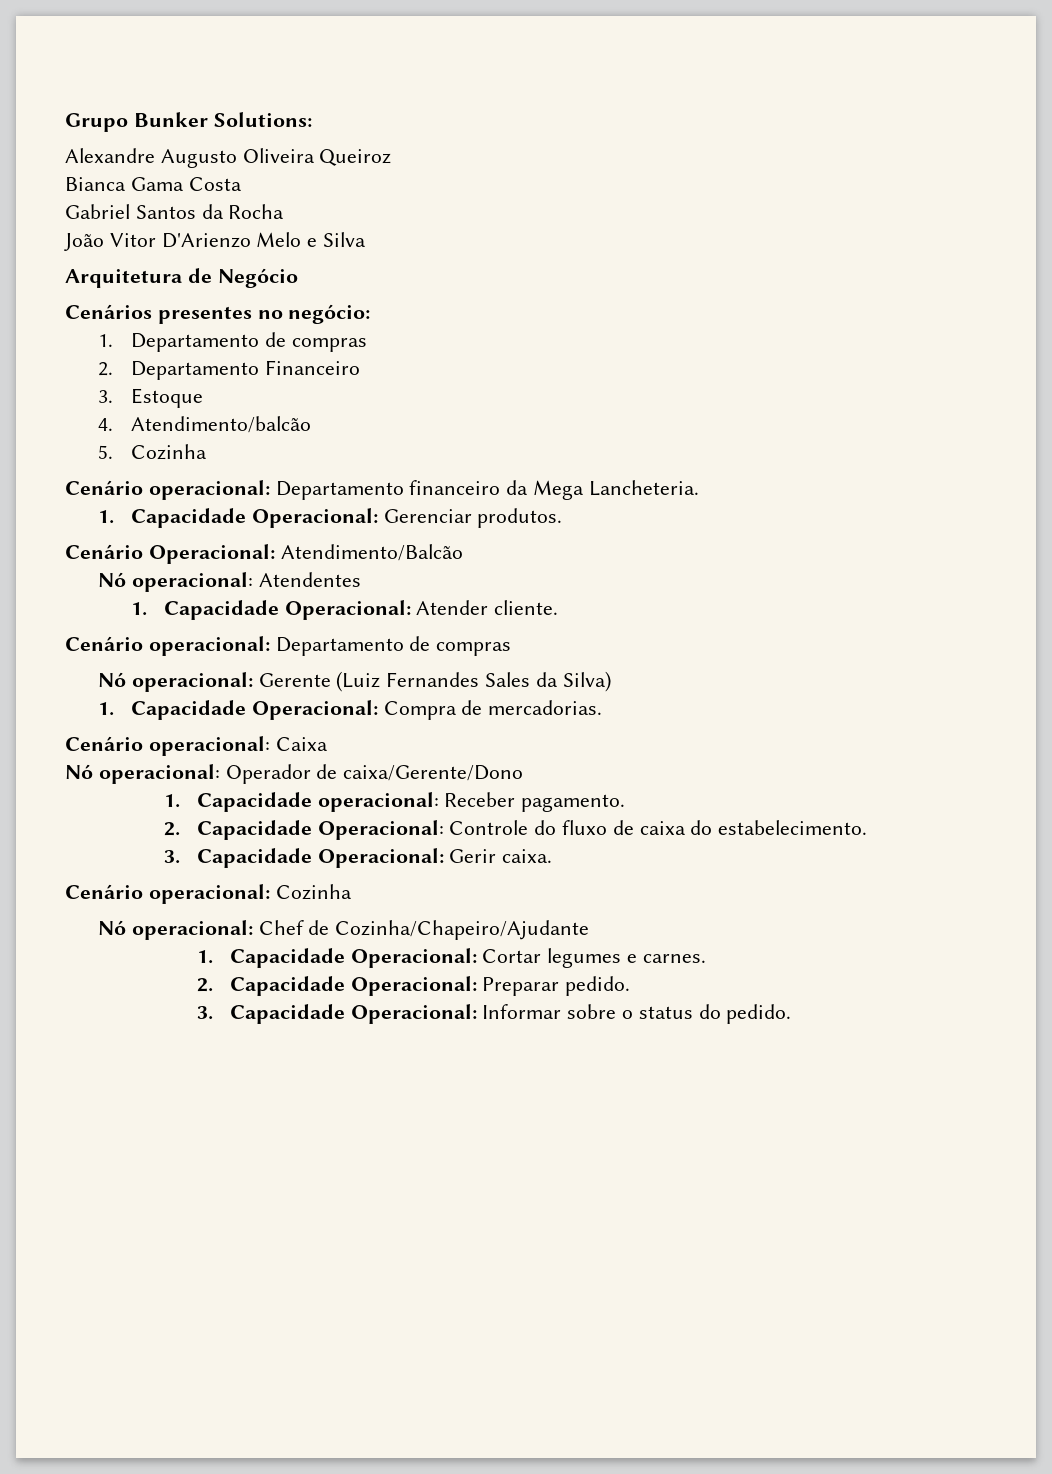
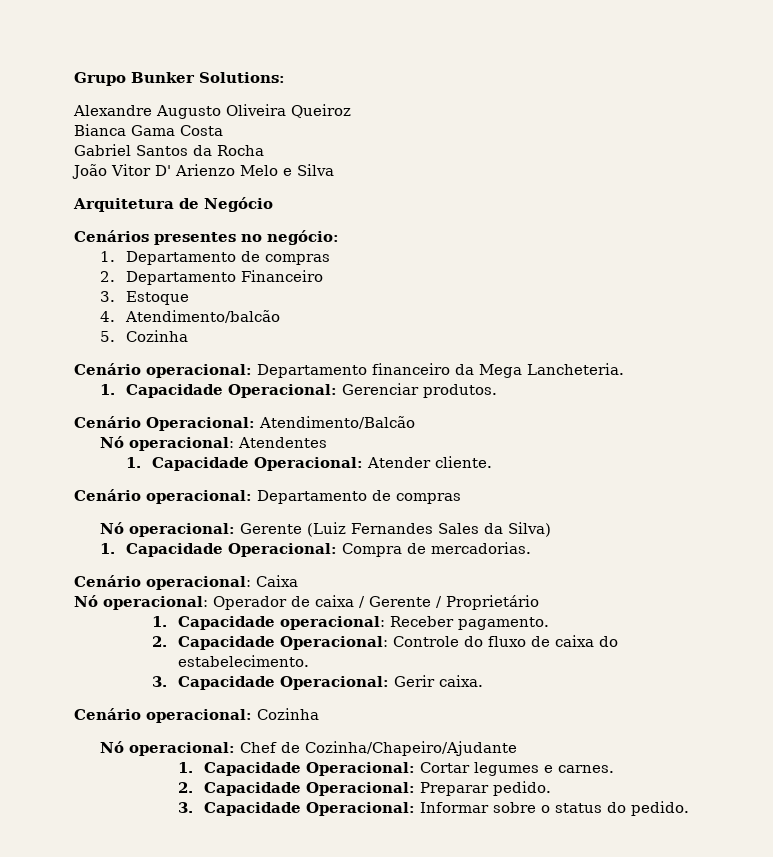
- João Vitor D'Arienzo Melo e Silva
+ João Vitor D' Arienzo Melo e Silva
- Nó operacional: Operador de caixa/Gerente/Dono
+ Nó operacional: Operador de caixa / Gerente / Proprietário

